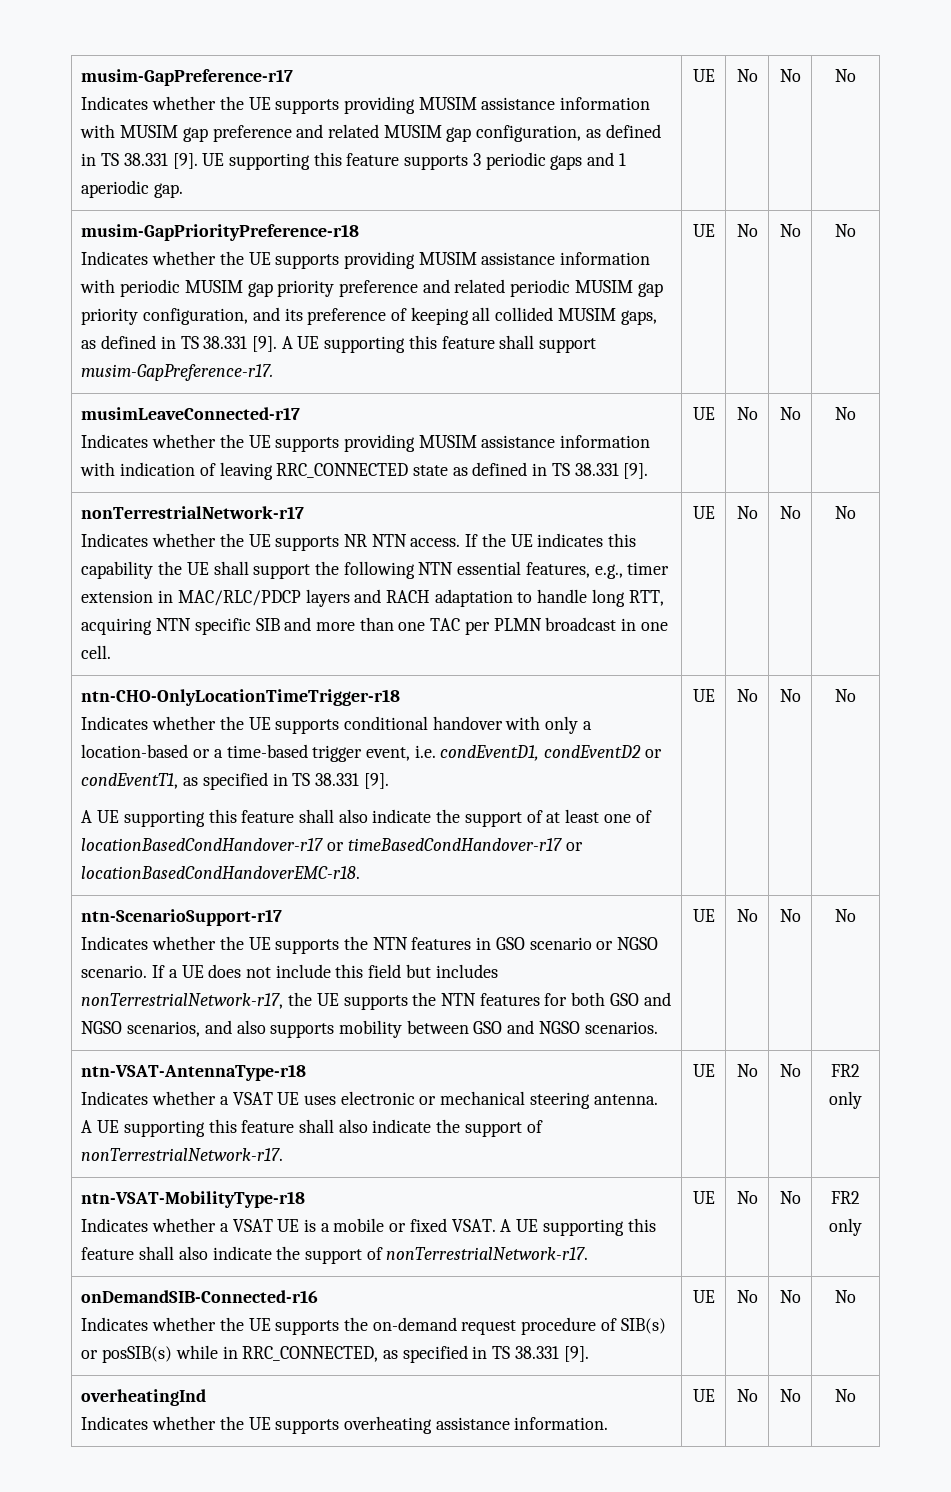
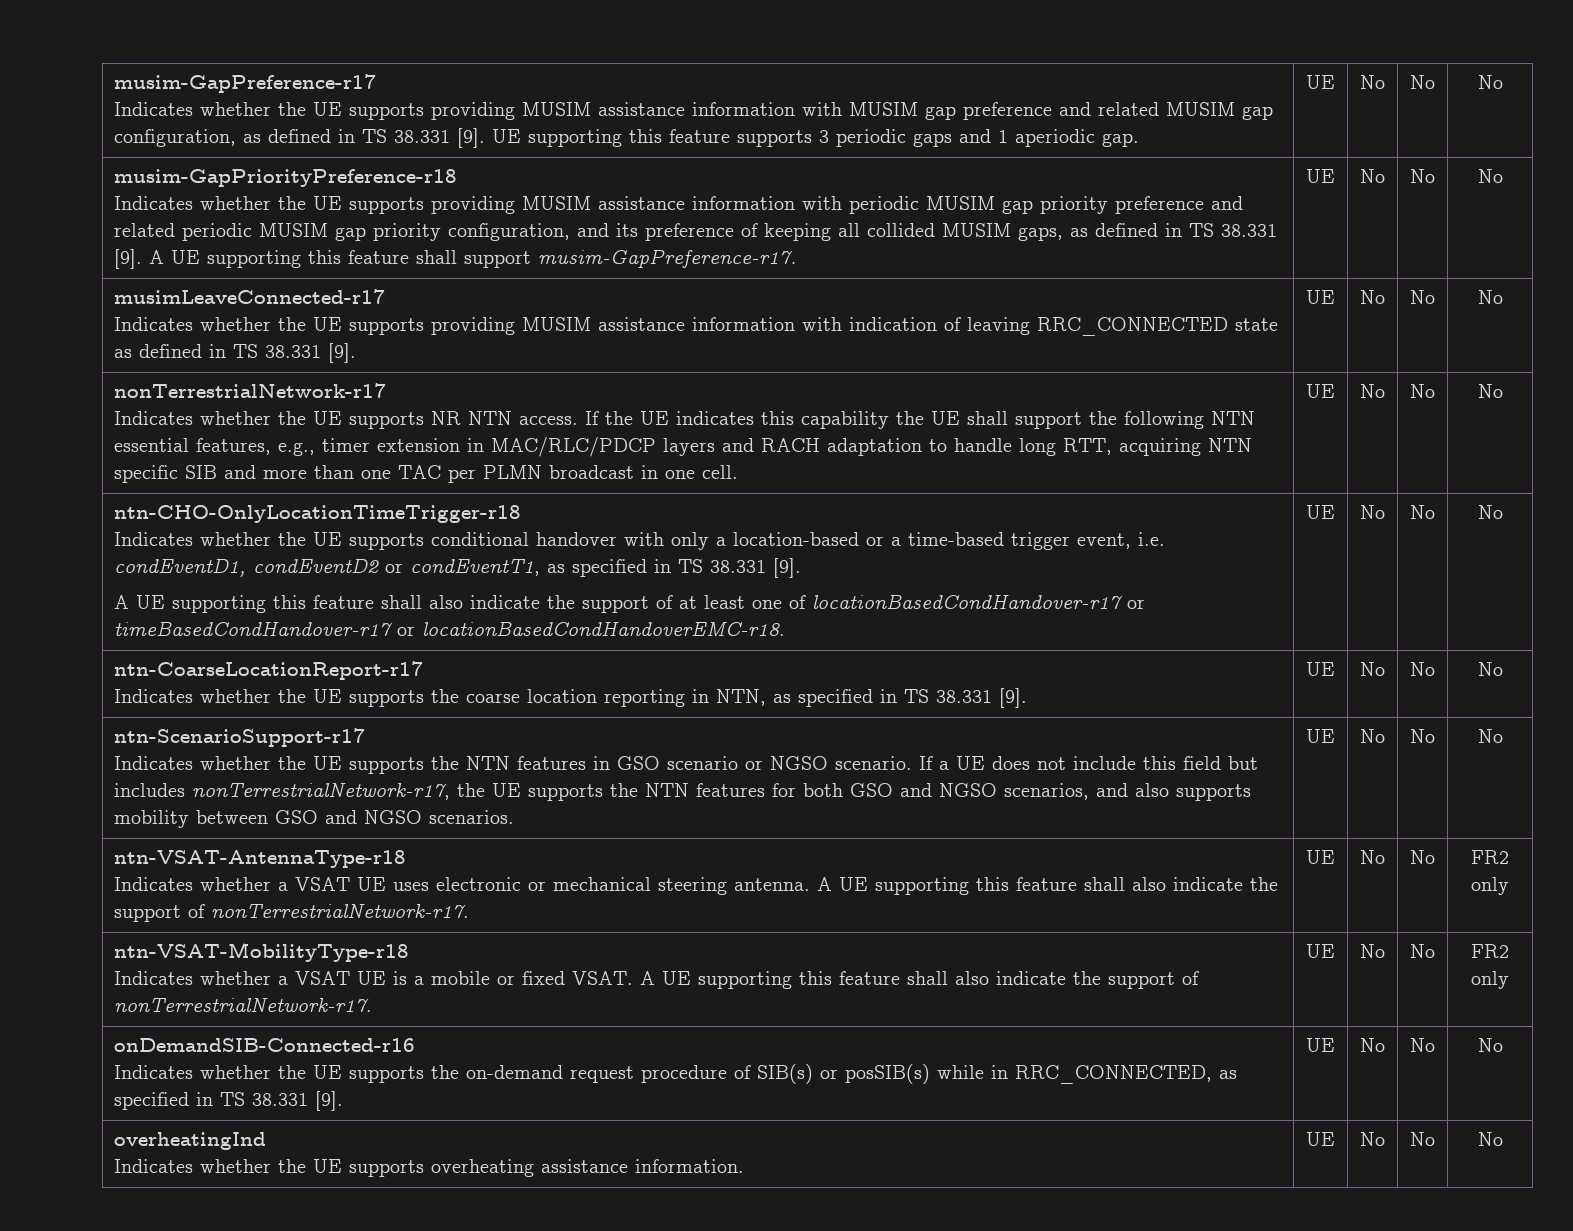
+ ntn-CoarseLocationReport-r17
+ Indicates whether the UE supports the coarse location reporting in NTN, as specified in TS 38.331 [9]. | UE | No | No | No

